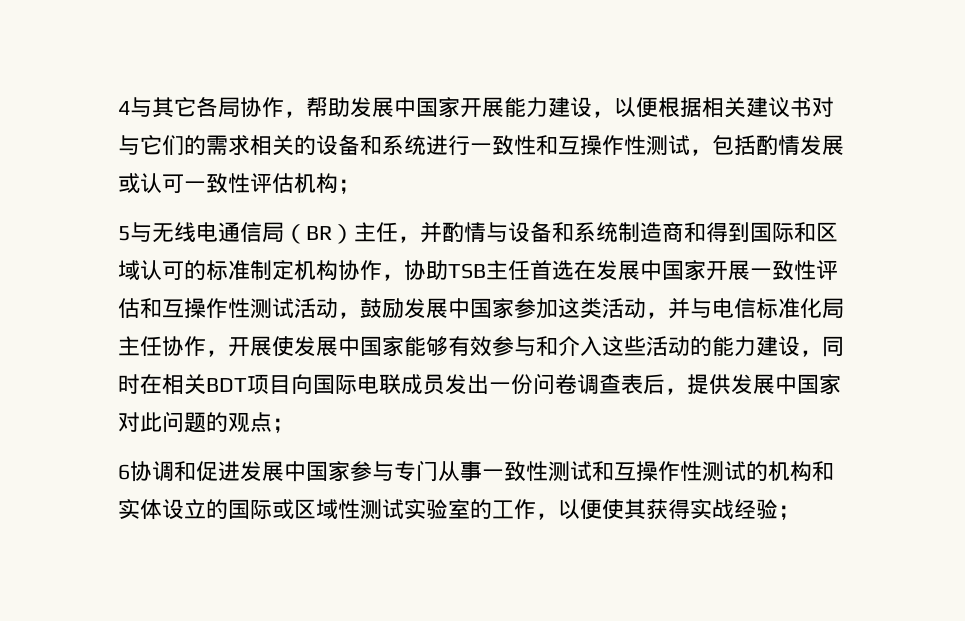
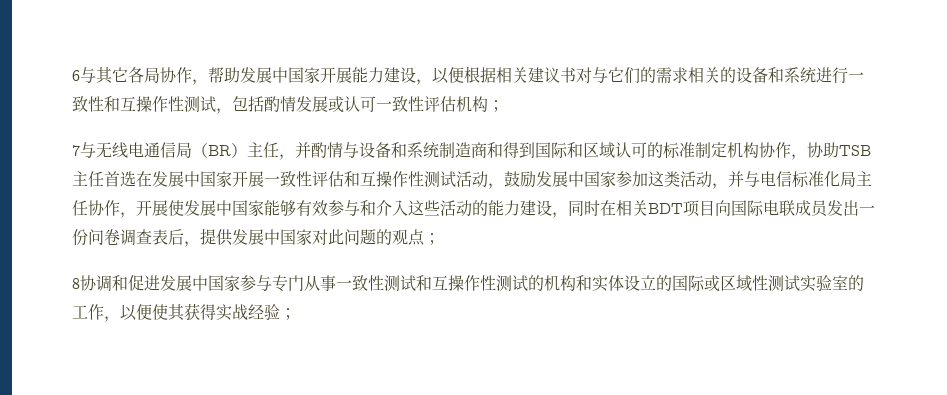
- 4与其它各局协作，帮助发展中国家开展能力建设，以便根据相关建议书对与它们的需求相关的设备和系统进行一致性和互操作性测试，包括酌情发展或认可一致性评估机构；
+ 6与其它各局协作，帮助发展中国家开展能力建设，以便根据相关建议书对与它们的需求相关的设备和系统进行一致性和互操作性测试，包括酌情发展或认可一致性评估机构；
- 5与无线电通信局（BR）主任，并酌情与设备和系统制造商和得到国际和区域认可的标准制定机构协作，协助TSB主任首选在发展中国家开展一致性评估和互操作性测试活动，鼓励发展中国家参加这类活动，并与电信标准化局主任协作，开展使发展中国家能够有效参与和介入这些活动的能力建设，同时在相关BDT项目向国际电联成员发出一份问卷调查表后，提供发展中国家对此问题的观点；
+ 7与无线电通信局（BR）主任，并酌情与设备和系统制造商和得到国际和区域认可的标准制定机构协作，协助TSB主任首选在发展中国家开展一致性评估和互操作性测试活动，鼓励发展中国家参加这类活动，并与电信标准化局主任协作，开展使发展中国家能够有效参与和介入这些活动的能力建设，同时在相关BDT项目向国际电联成员发出一份问卷调查表后，提供发展中国家对此问题的观点；
- 6协调和促进发展中国家参与专门从事一致性测试和互操作性测试的机构和实体设立的国际或区域性测试实验室的工作，以便使其获得实战经验；
+ 8协调和促进发展中国家参与专门从事一致性测试和互操作性测试的机构和实体设立的国际或区域性测试实验室的工作，以便使其获得实战经验；

